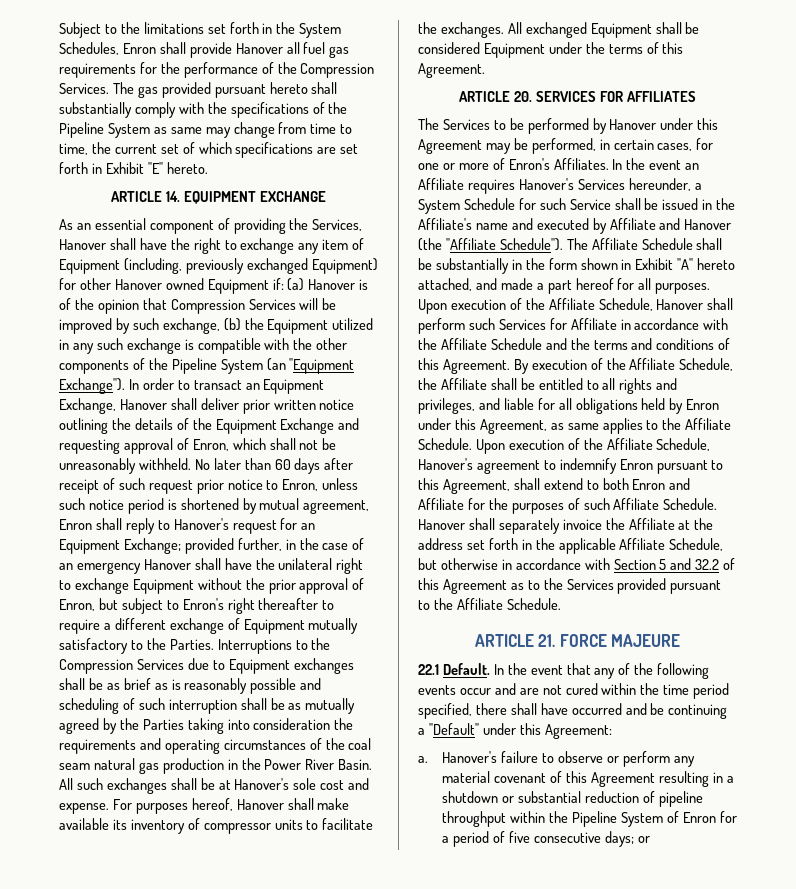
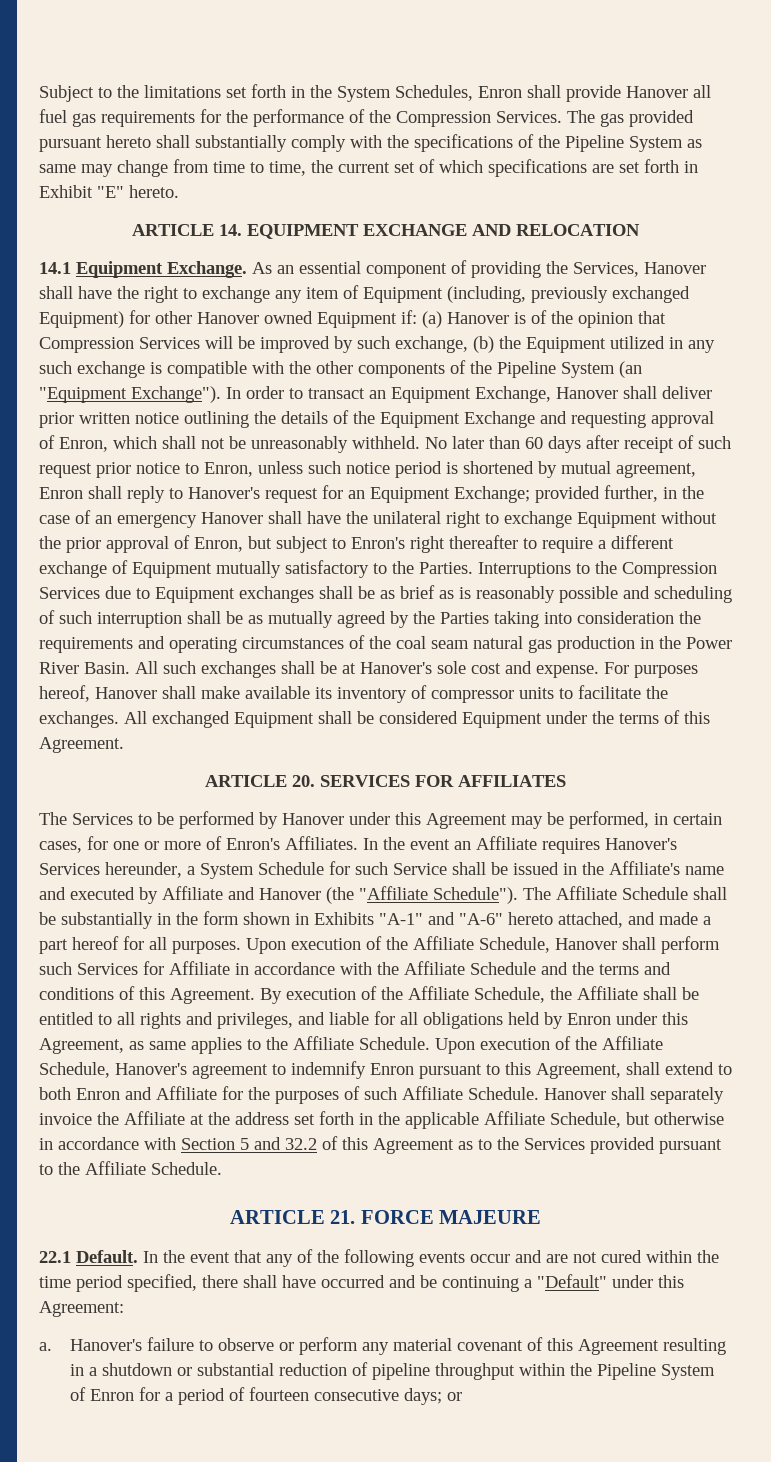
- ARTICLE 14. EQUIPMENT EXCHANGE
- As an essential component of providing the Services, Hanover shall have the right to exchange any item of Equipment (including, previously exchanged Equipment) for other Hanover owned Equipment if:
+ ARTICLE 14. EQUIPMENT EXCHANGE AND RELOCATION
+ 14.1 Equipment Exchange. As an essential component of providing the Services, Hanover shall have the right to exchange any item of Equipment (including, previously exchanged Equipment) for other Hanover owned Equipment if:
- The Affiliate Schedule shall be substantially in the form shown in Exhibit "A" hereto attached, and made a part hereof for all purposes.
+ The Affiliate Schedule shall be substantially in the form shown in Exhibits "A-1" and "A-6" hereto attached, and made a part hereof for all purposes.
- Hanover's failure to observe or perform any material covenant of this Agreement resulting in a shutdown or substantial reduction of pipeline throughput within the Pipeline System of Enron for a period of five consecutive days; or
+ Hanover's failure to observe or perform any material covenant of this Agreement resulting in a shutdown or substantial reduction of pipeline throughput within the Pipeline System of Enron for a period of fourteen consecutive days; or

